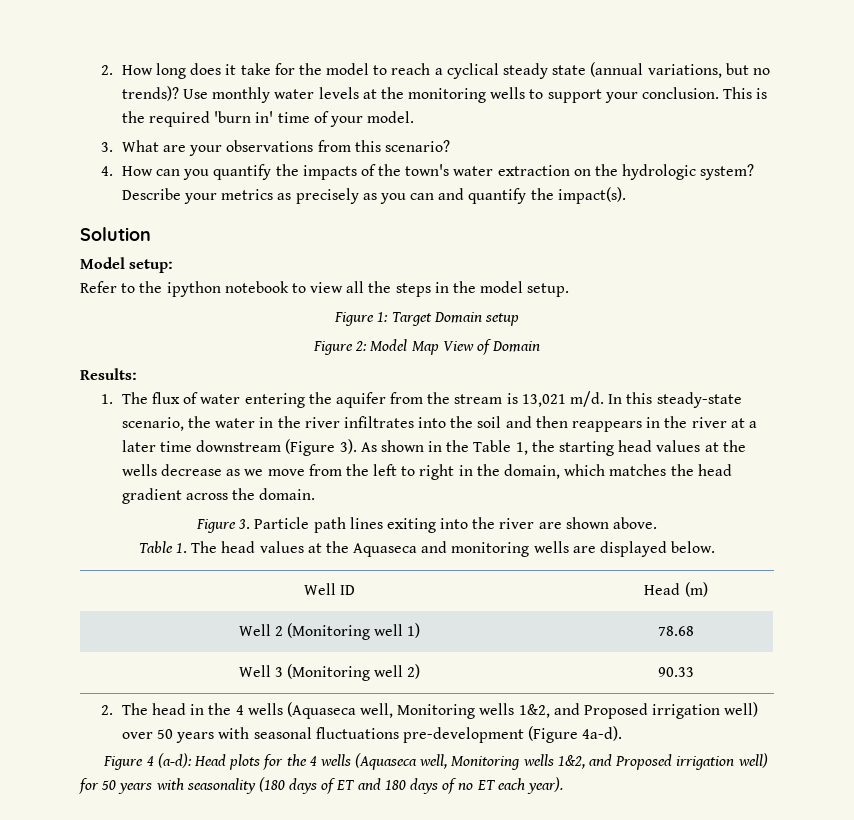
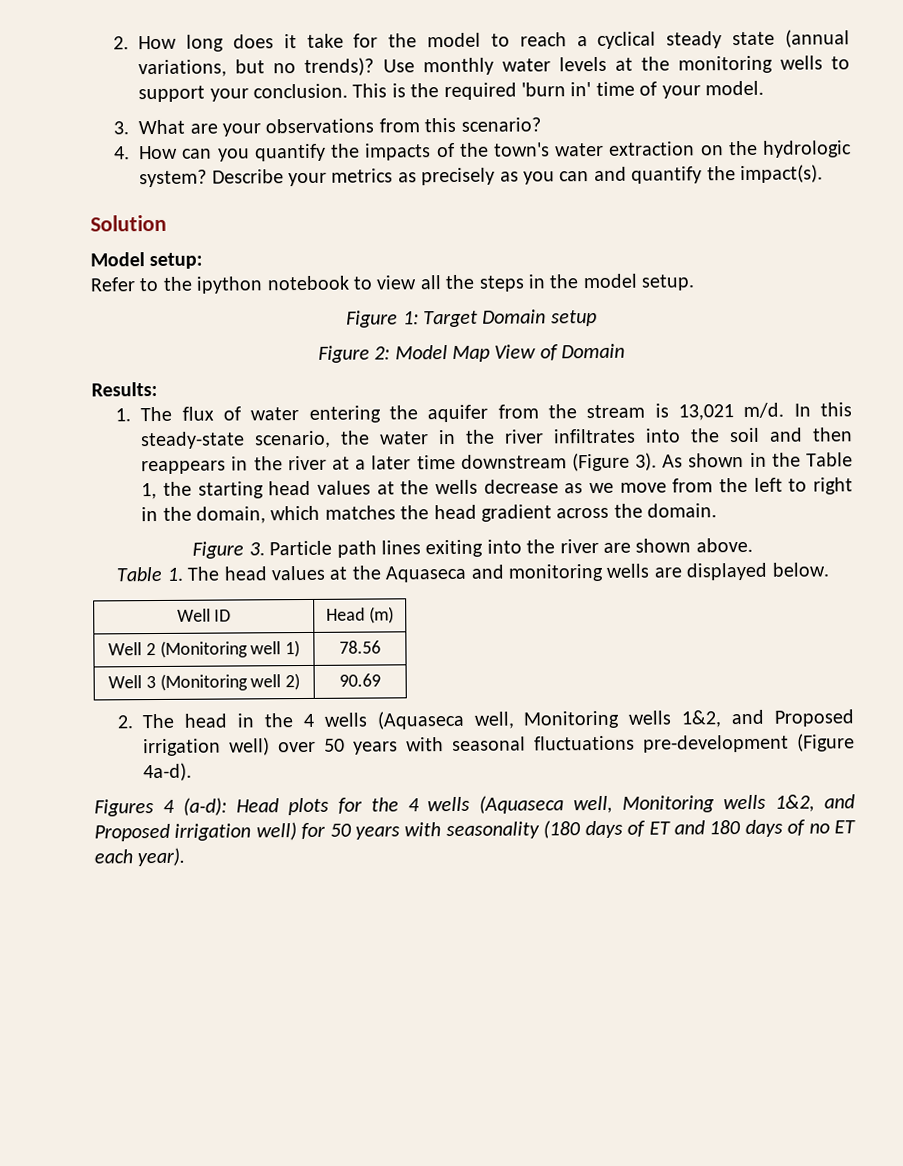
- Well 2 (Monitoring well 1) | 78.68
+ Well 2 (Monitoring well 1) | 78.56
- Well 3 (Monitoring well 2) | 90.33
+ Well 3 (Monitoring well 2) | 90.69
- Figure 4 (a-d): Head plots for the 4 wells (Aquaseca well, Monitoring wells 1&2, and Proposed irrigation well) for 50 years with seasonality (180 days of ET and 180 days of no ET each year).
+ Figures 4 (a-d): Head plots for the 4 wells (Aquaseca well, Monitoring wells 1&2, and Proposed irrigation well) for 50 years with seasonality (180 days of ET and 180 days of no ET each year).

